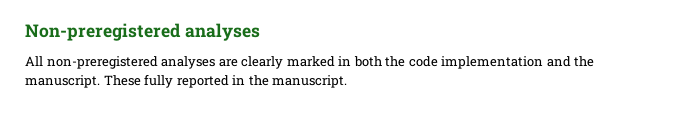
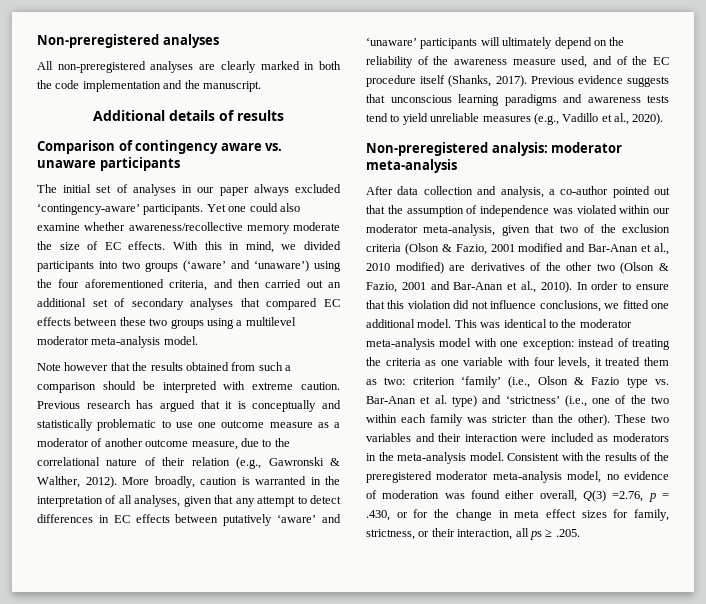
- All non-preregistered analyses are clearly marked in both the code implementation and the manuscript. These fully reported in the manuscript.
+ All non-preregistered analyses are clearly marked in both the code implementation and the manuscript.
+ Additional details of results
+ Comparison of contingency aware vs. unaware participants
+ The initial set of analyses in our paper always excluded ‘contingency-aware’ participants. Yet one could also examine whether awareness/recollective memory moderate the size of EC effects. With this in mind, we divided participants into two groups (‘aware’ and ‘unaware’) using the four aforementioned criteria, and then carried out an additional set of secondary analyses that compared EC effects between these two groups using a multilevel moderator meta-analysis model.
+ Note however that the results obtained from such a comparison should be interpreted with extreme caution. Previous research has argued that it is conceptually and statistically problematic to use one outcome measure as a moderator of another outcome measure, due to the correlational nature of their relation (e.g., Gawronski & Walther, 2012). More broadly, caution is warranted in the interpretation of all analyses, given that any attempt to detect differences in EC effects between putatively ‘aware’ and ‘unaware’ participants will ultimately depend on the reliability of the awareness measure used, and of the EC procedure itself (Shanks, 2017). Previous evidence suggests that unconscious learning paradigms and awareness tests tend to yield unreliable measures (e.g., Vadillo et al., 2020).
+ Non-preregistered analysis: moderator meta-analysis
+ After data collection and analysis, a co-author pointed out that the assumption of independence was violated within our moderator meta-analysis, given that two of the exclusion criteria (Olson & Fazio, 2001 modified and Bar-Anan et al., 2010 modified) are derivatives of the other two (Olson & Fazio, 2001 and Bar-Anan et al., 2010). In order to ensure that this violation did not influence conclusions, we fitted one additional model. This was identical to the moderator meta-analysis model with one exception: instead of treating the criteria as one variable with four levels, it treated them as two: criterion ‘family’ (i.e., Olson & Fazio type vs. Bar-Anan et al. type) and ‘strictness’ (i.e., one of the two within each family was stricter than the other). These two variables and their interaction were included as moderators in the meta-analysis model. Consistent with the results of the preregistered moderator meta-analysis model, no evidence of moderation was found either overall, Q(3) =2.76, p = .430, or for the change in meta effect sizes for family, strictness, or their interaction, all ps ≥ .205.

